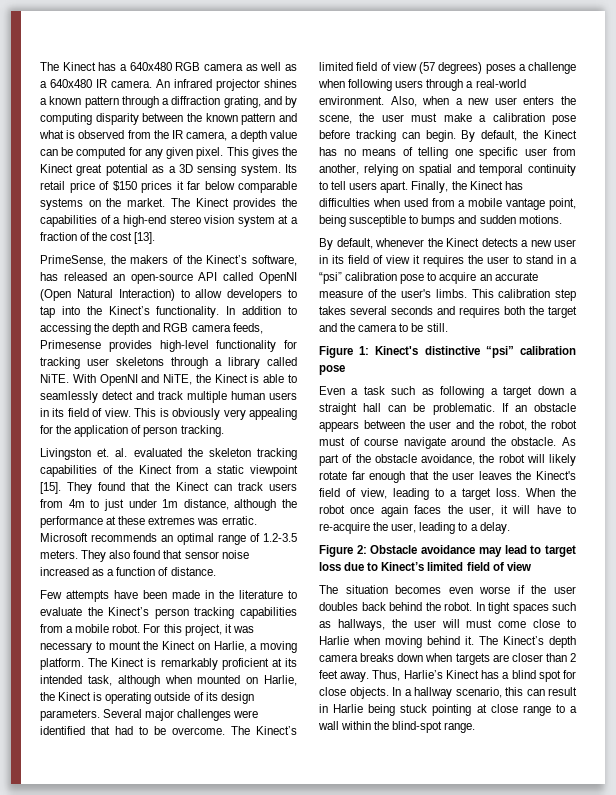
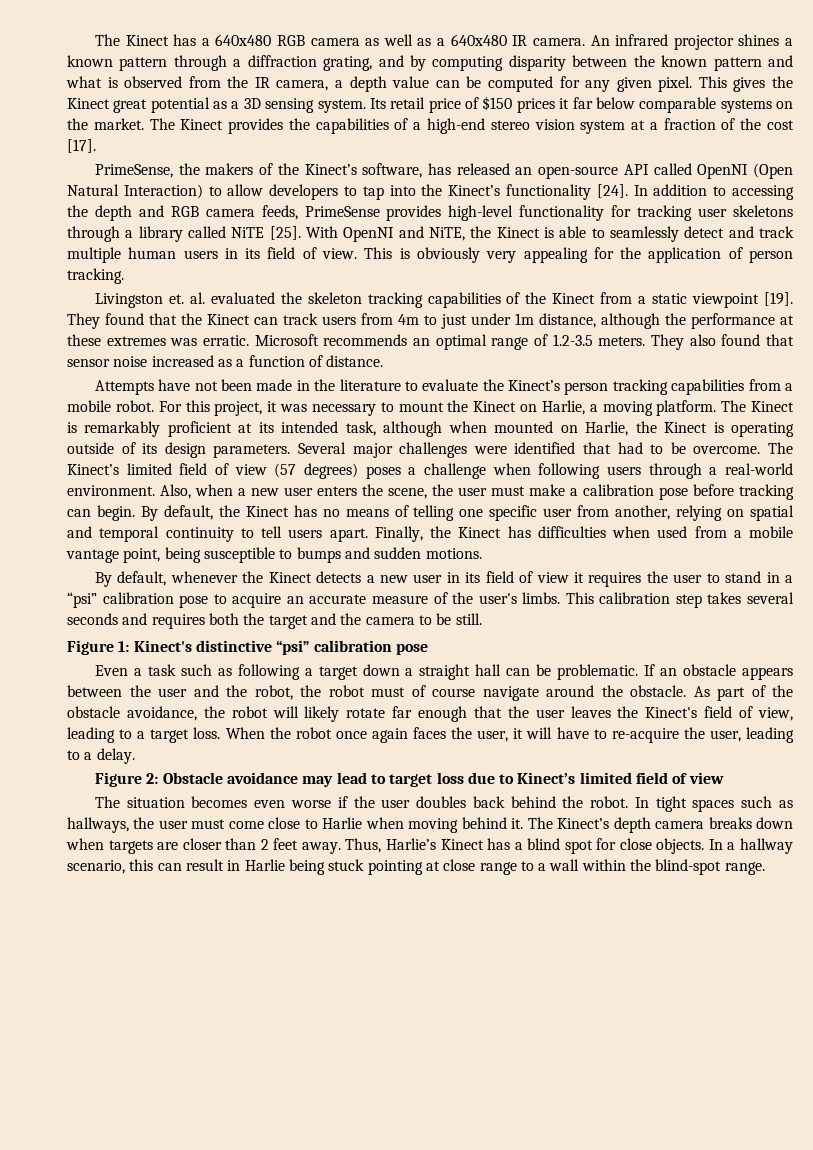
- The Kinect provides the capabilities of a high-end stereo vision system at a fraction of the cost [13].
+ The Kinect provides the capabilities of a high-end stereo vision system at a fraction of the cost [17].
- PrimeSense, the makers of the Kinect’s software, has released an open-source API called OpenNI (Open Natural Interaction) to allow developers to tap into the Kinect’s functionality.
+ PrimeSense, the makers of the Kinect’s software, has released an open-source API called OpenNI (Open Natural Interaction) to allow developers to tap into the Kinect’s functionality [24].
- In addition to accessing the depth and RGB camera feeds, Primesense provides high-level functionality for tracking user skeletons through a library called NiTE.
+ In addition to accessing the depth and RGB camera feeds, PrimeSense provides high-level functionality for tracking user skeletons through a library called NiTE [25].
- Livingston et. al. evaluated the skeleton tracking capabilities of the Kinect from a static viewpoint [15].
+ Livingston et. al. evaluated the skeleton tracking capabilities of the Kinect from a static viewpoint [19].
- Few attempts have been made in the literature to evaluate the Kinect’s person tracking capabilities from a mobile robot.
+ Attempts have not been made in the literature to evaluate the Kinect’s person tracking capabilities from a mobile robot.
- In tight spaces such as hallways, the user will must come close to Harlie when moving behind it.
+ In tight spaces such as hallways, the user must come close to Harlie when moving behind it.

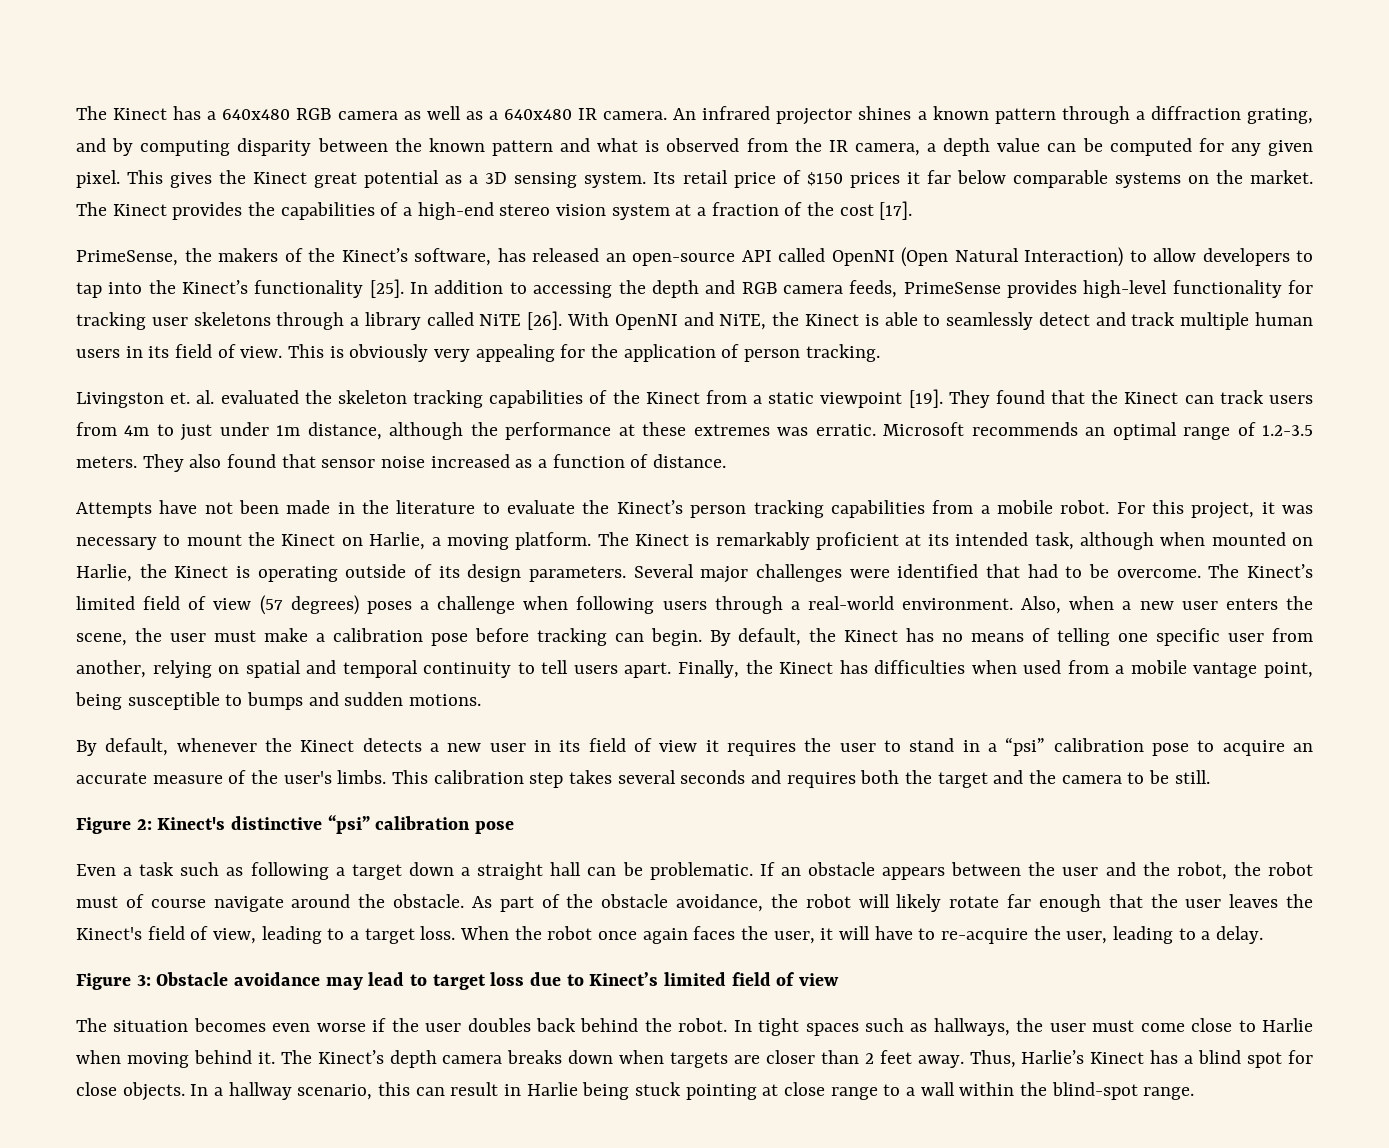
- PrimeSense, the makers of the Kinect’s software, has released an open-source API called OpenNI (Open Natural Interaction) to allow developers to tap into the Kinect’s functionality [24].
+ PrimeSense, the makers of the Kinect’s software, has released an open-source API called OpenNI (Open Natural Interaction) to allow developers to tap into the Kinect’s functionality [25].
- In addition to accessing the depth and RGB camera feeds, PrimeSense provides high-level functionality for tracking user skeletons through a library called NiTE [25].
+ In addition to accessing the depth and RGB camera feeds, PrimeSense provides high-level functionality for tracking user skeletons through a library called NiTE [26].
- Figure 1: Kinect's distinctive “psi” calibration pose
+ Figure 2: Kinect's distinctive “psi” calibration pose
- Figure 2: Obstacle avoidance may lead to target loss due to Kinect’s limited field of view
+ Figure 3: Obstacle avoidance may lead to target loss due to Kinect’s limited field of view

